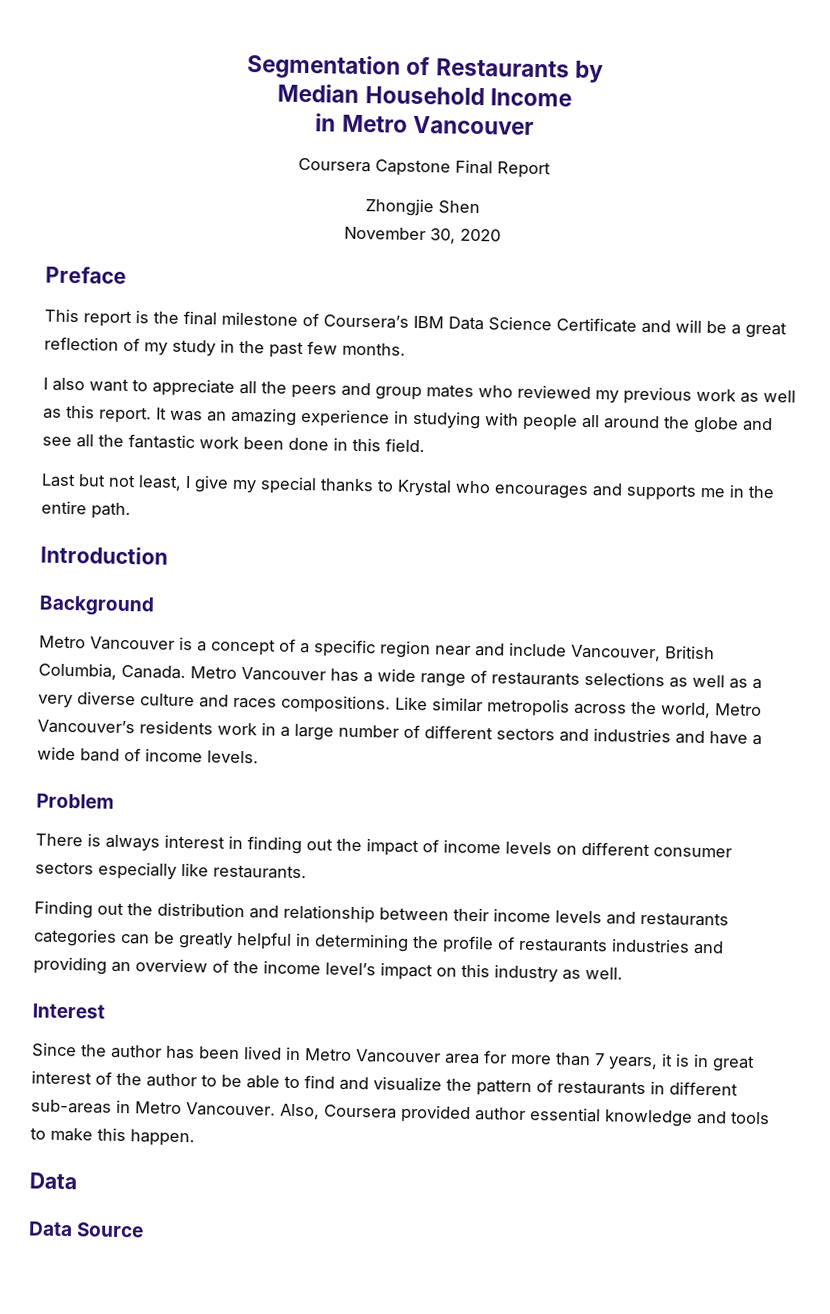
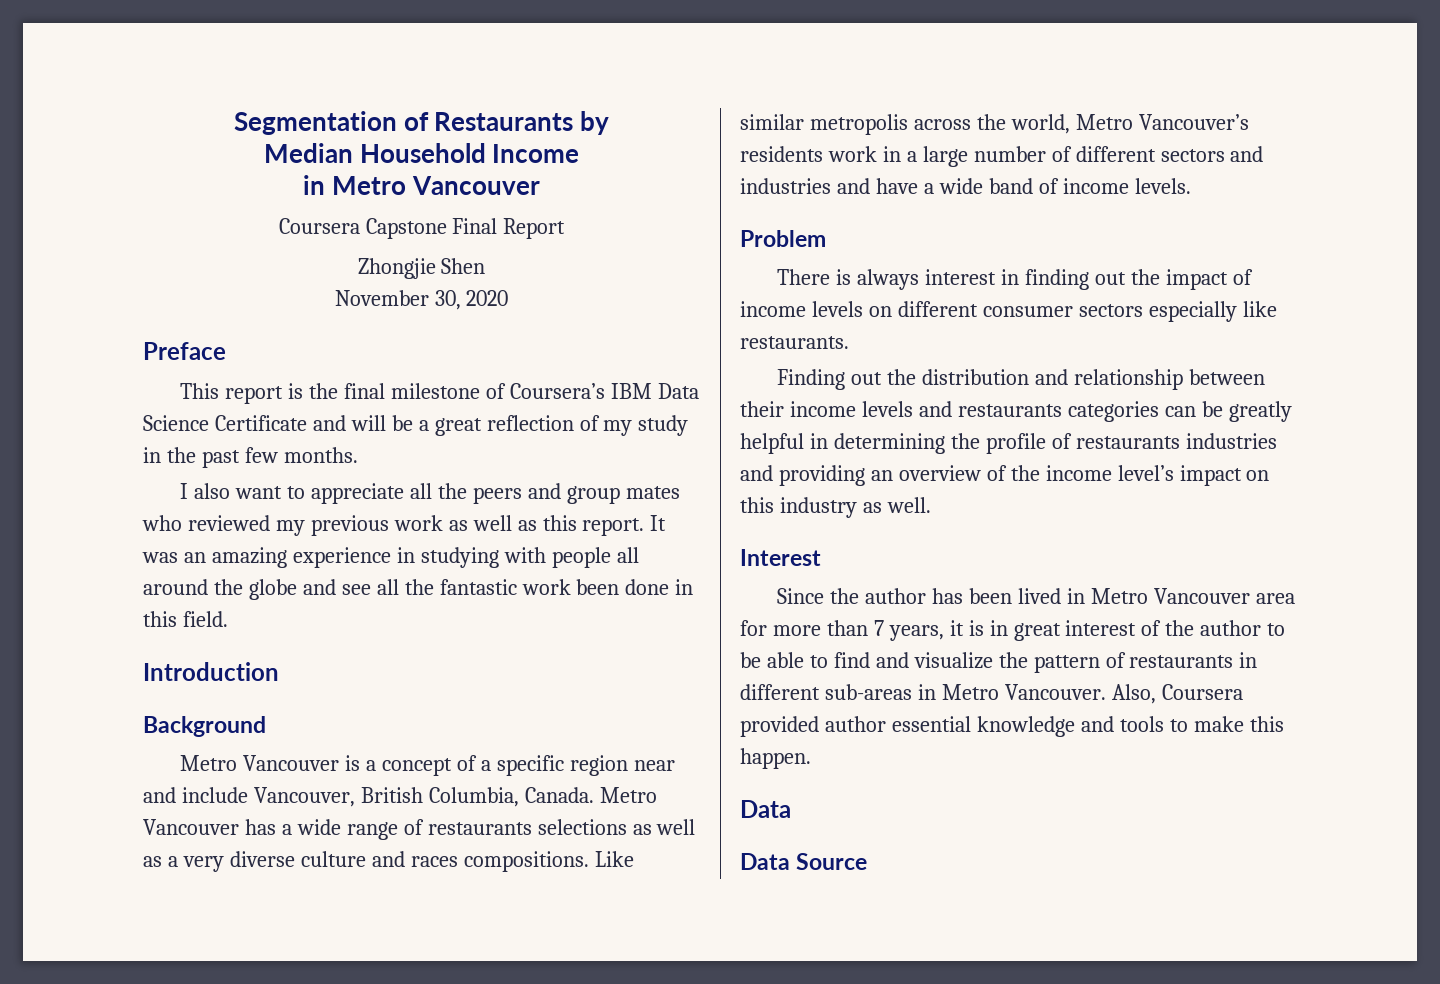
- Last but not least, I give my special thanks to Krystal who encourages and supports me in the entire path.

